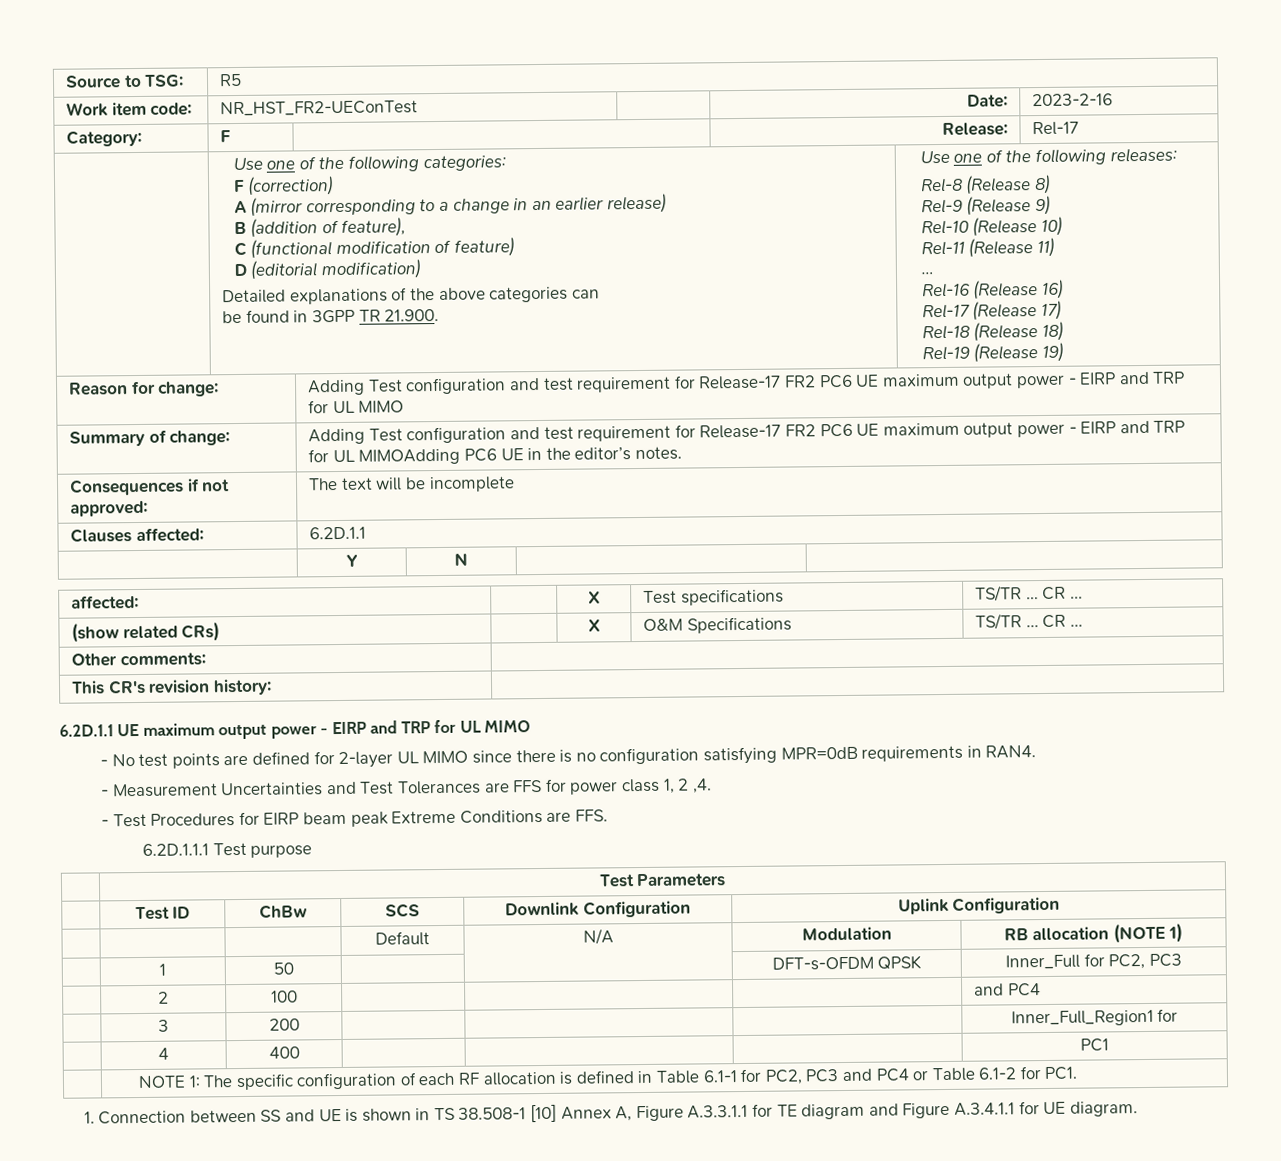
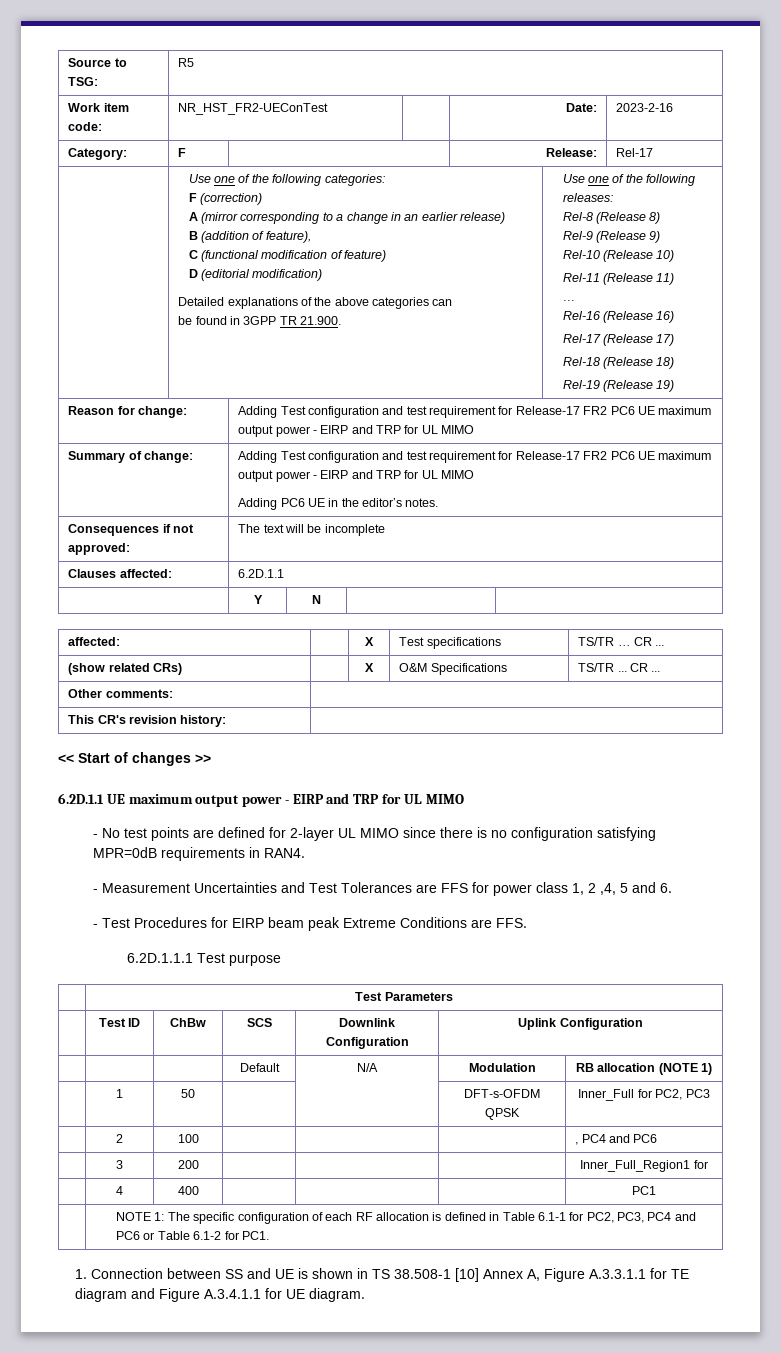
- Summary of change: | Adding Test configuration and test requirement for Release-17 FR2 PC6 UE maximum output power - EIRP and TRP for UL MIMOAdding PC6 UE in the editor’s notes.
+ Summary of change: | Adding Test configuration and test requirement for Release-17 FR2 PC6 UE maximum output power - EIRP and TRP for UL MIMO
+ Adding PC6 UE in the editor’s notes.
+ << Start of changes >>
- - Measurement Uncertainties and Test Tolerances are FFS for power class 1, 2 ,4.
+ - Measurement Uncertainties and Test Tolerances are FFS for power class 1, 2 ,4, 5 and 6.
- | 2 | 100 | | | | and PC4
+ | 2 | 100 | | | | , PC4 and PC6
- | NOTE 1: The specific configuration of each RF allocation is defined in Table 6.1-1 for PC2, PC3 and PC4 or Table 6.1-2 for PC1.
+ | NOTE 1: The specific configuration of each RF allocation is defined in Table 6.1-1 for PC2, PC3, PC4 and PC6 or Table 6.1-2 for PC1.

